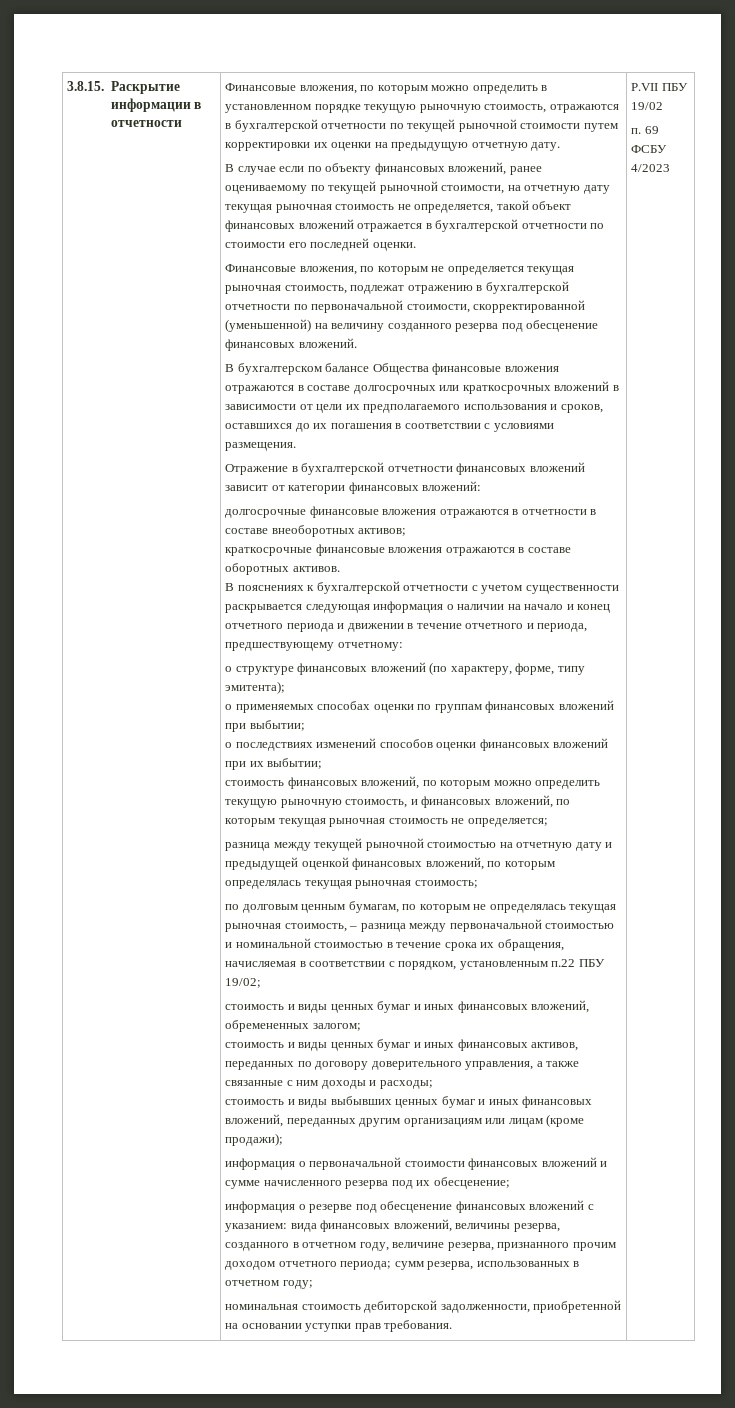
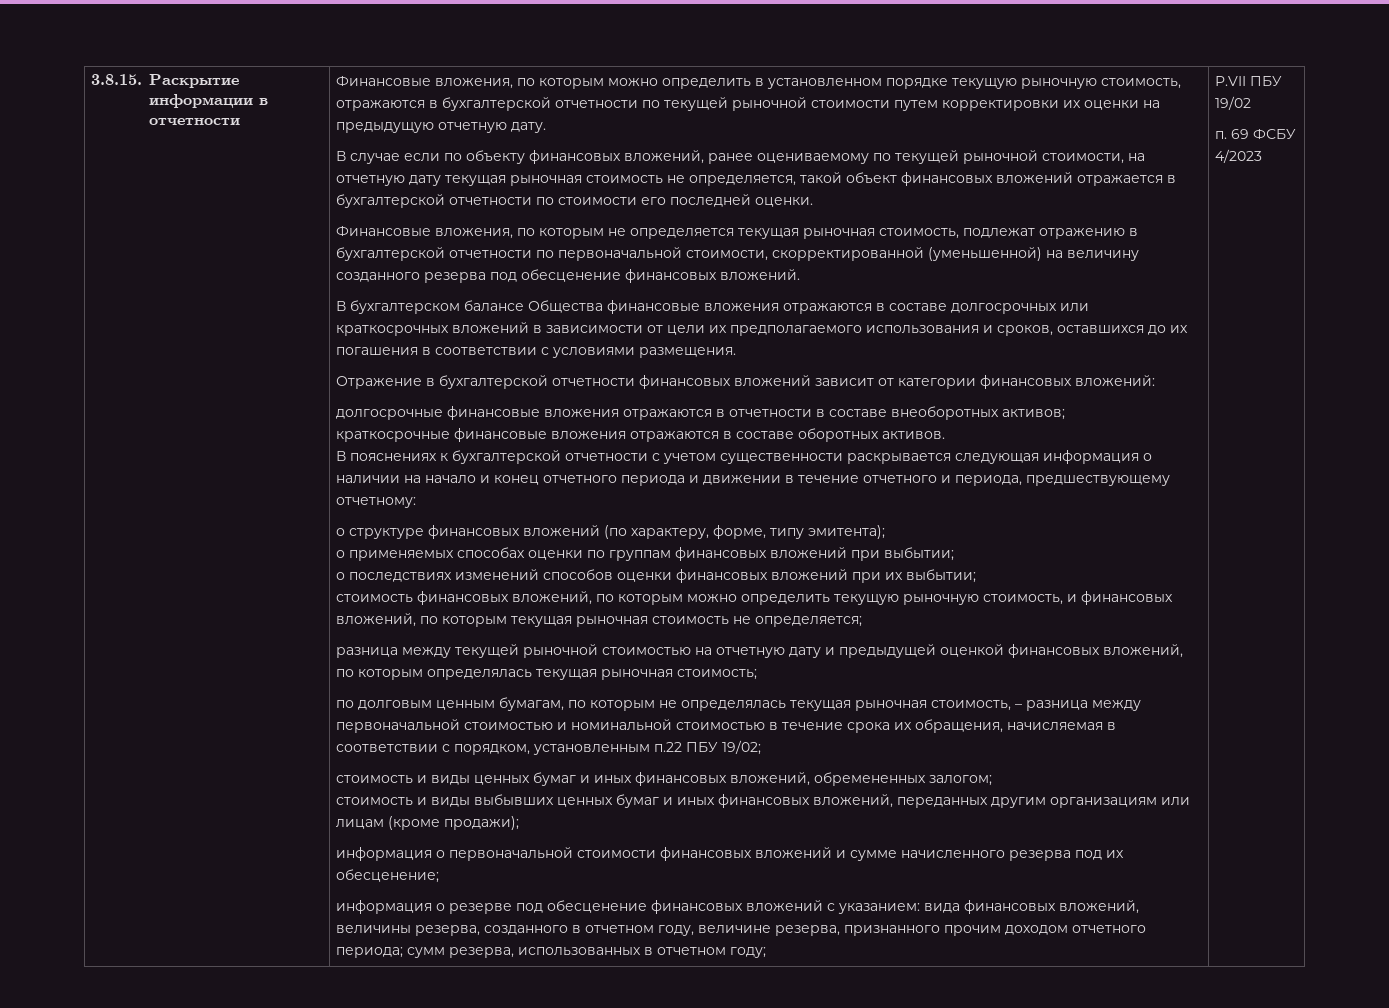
- стоимость и виды ценных бумаг и иных финансовых активов, переданных по договору доверительного управления, а также связанные с ним доходы и расходы;
- номинальная стоимость дебиторской задолженности, приобретенной на основании уступки прав требования.

